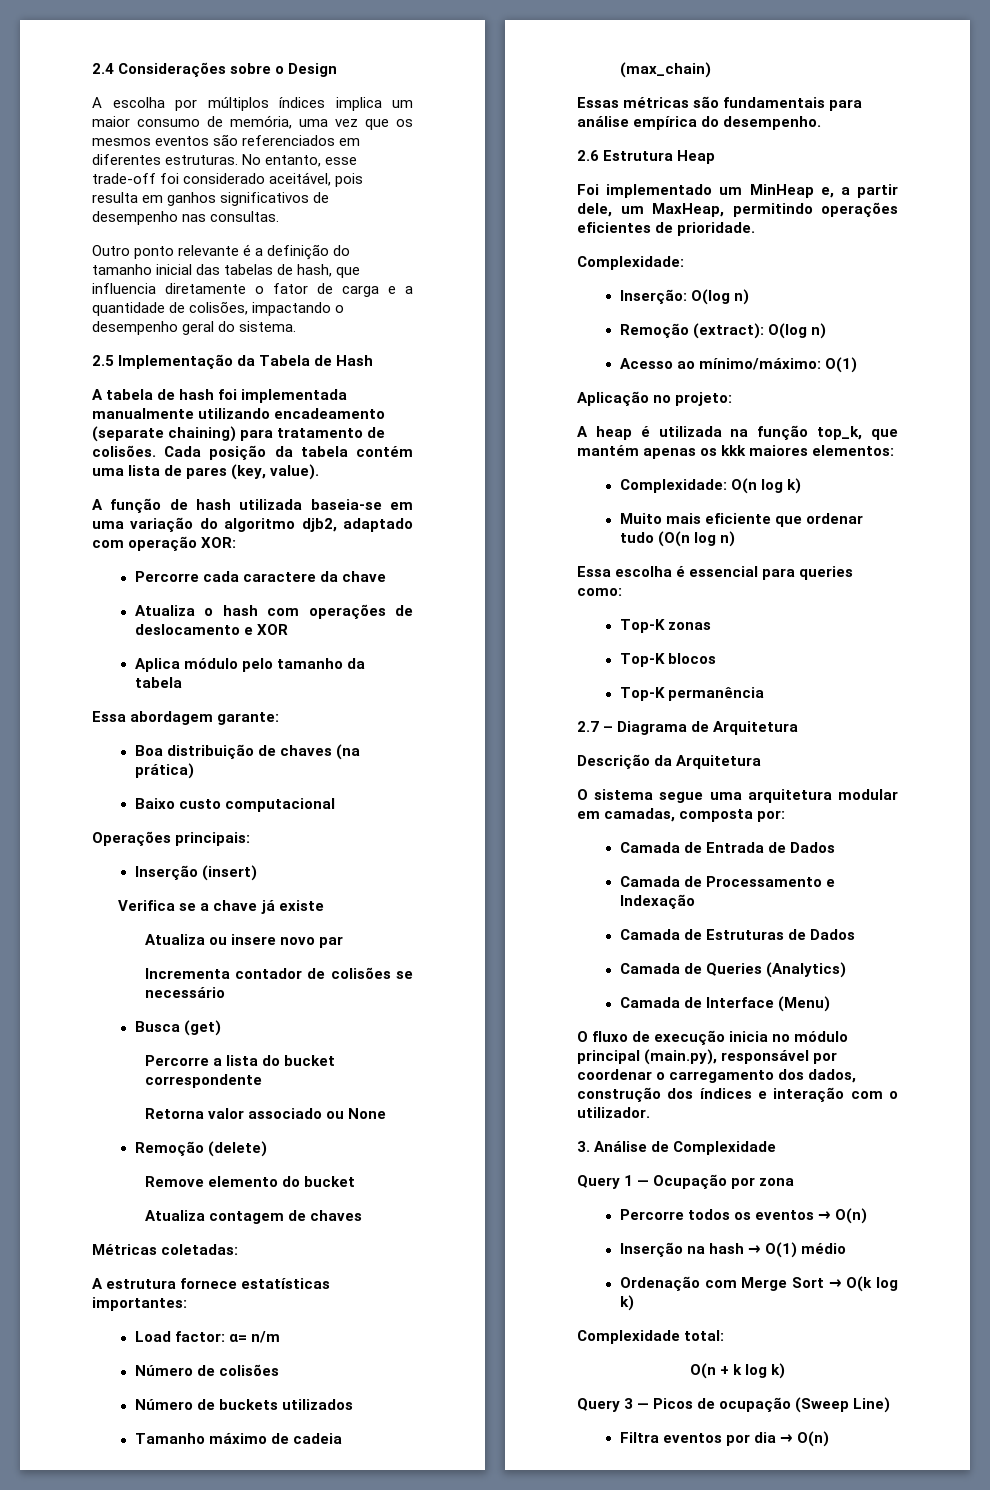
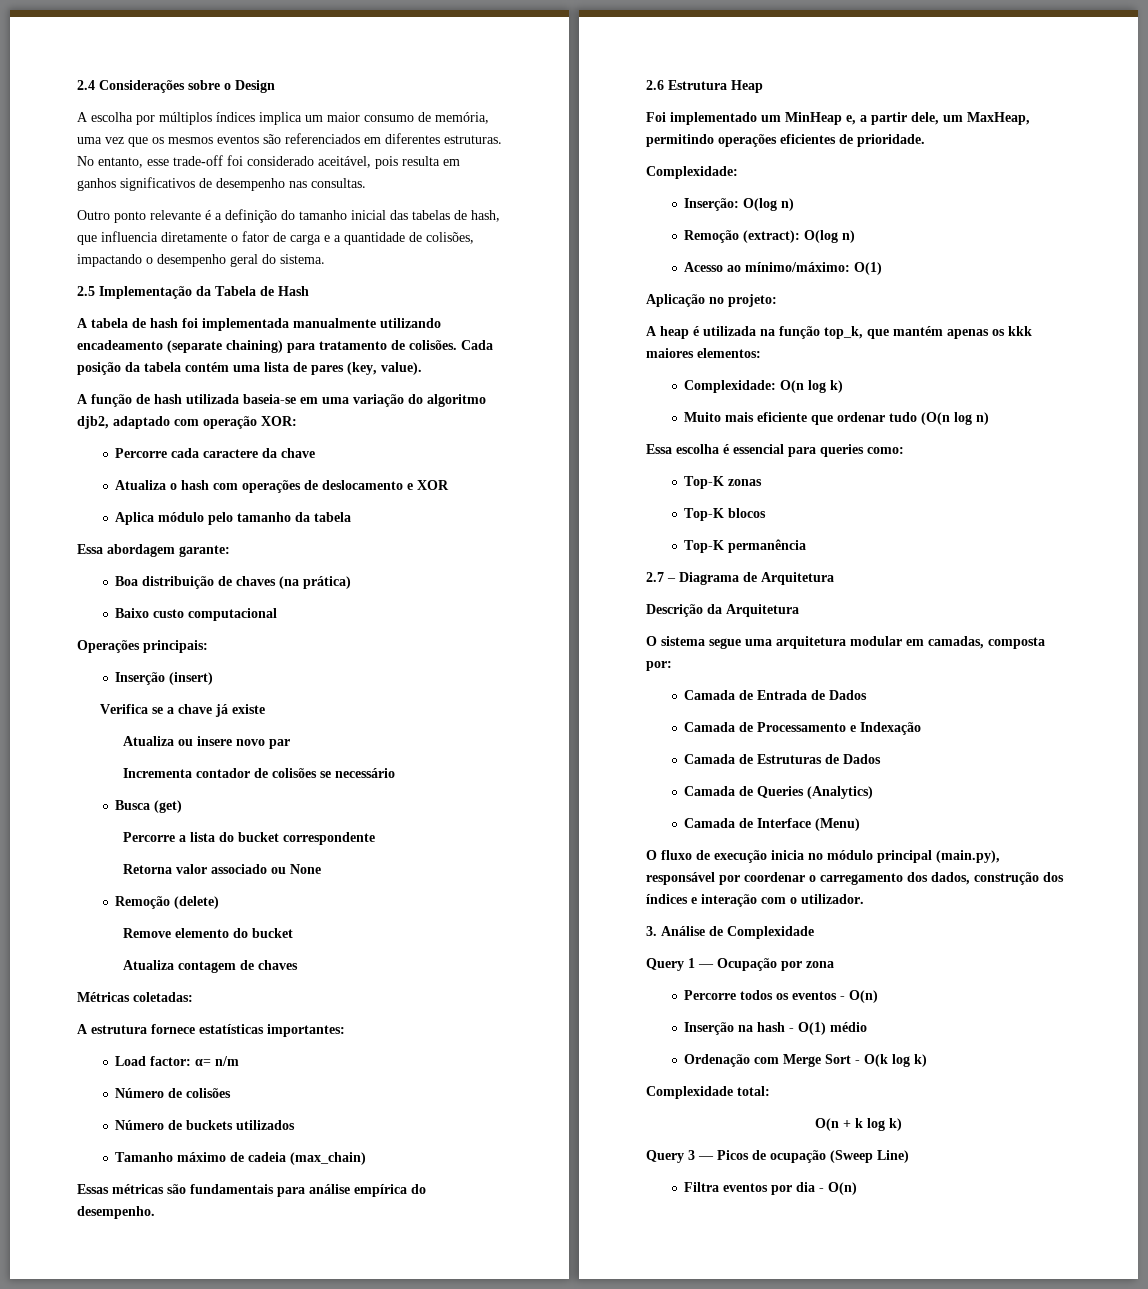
- Percorre todos os eventos → O(n)
+ Percorre todos os eventos - O(n)
- Inserção na hash → O(1) médio
+ Inserção na hash - O(1) médio
- Ordenação com Merge Sort → O(k log k)
+ Ordenação com Merge Sort - O(k log k)
- Filtra eventos por dia → O(n)
+ Filtra eventos por dia - O(n)

